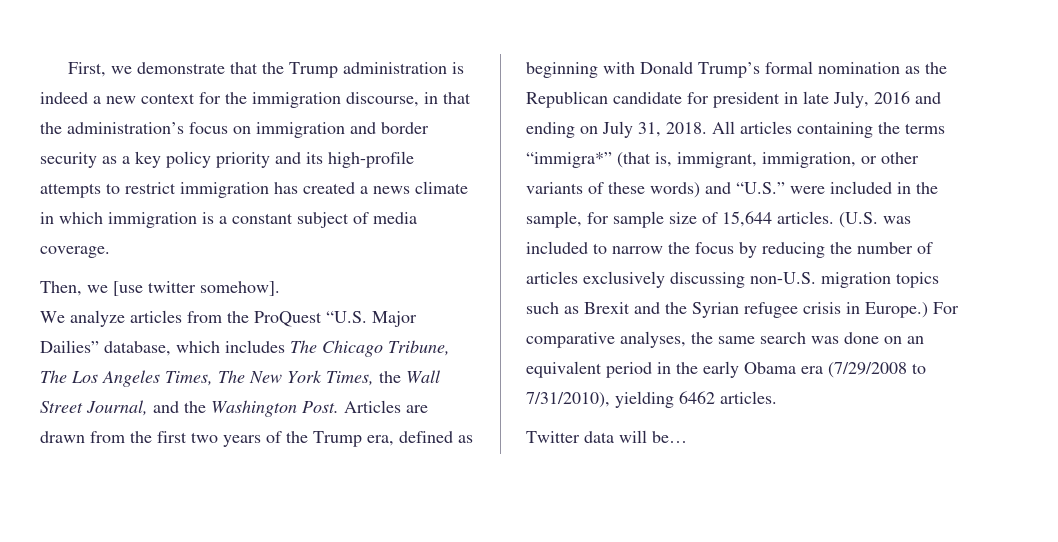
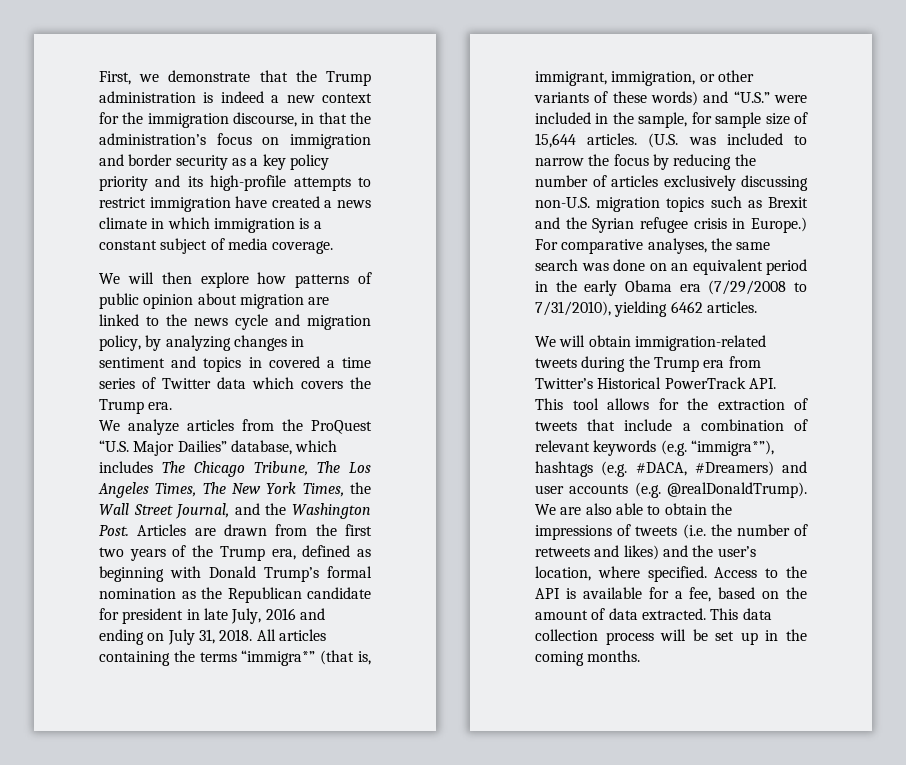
- First, we demonstrate that the Trump administration is indeed a new context for the immigration discourse, in that the administration’s focus on immigration and border security as a key policy priority and its high-profile attempts to restrict immigration has created a news climate in which immigration is a constant subject of media coverage.
+ First, we demonstrate that the Trump administration is indeed a new context for the immigration discourse, in that the administration’s focus on immigration and border security as a key policy priority and its high-profile attempts to restrict immigration have created a news climate in which immigration is a constant subject of media coverage.
- Then, we [use twitter somehow].
+ We will then explore how patterns of public opinion about migration are linked to the news cycle and migration policy, by analyzing changes in sentiment and topics in covered a time series of Twitter data which covers the Trump era.
- Twitter data will be…
+ We will obtain immigration-related tweets during the Trump era from Twitter’s Historical PowerTrack API. This tool allows for the extraction of tweets that include a combination of relevant keywords (e.g. “immigra*”), hashtags (e.g. #DACA, #Dreamers) and user accounts (e.g. @realDonaldTrump). We are also able to obtain the impressions of tweets (i.e. the number of retweets and likes) and the user’s location, where specified. Access to the API is available for a fee, based on the amount of data extracted. This data collection process will be set up in the coming months.

